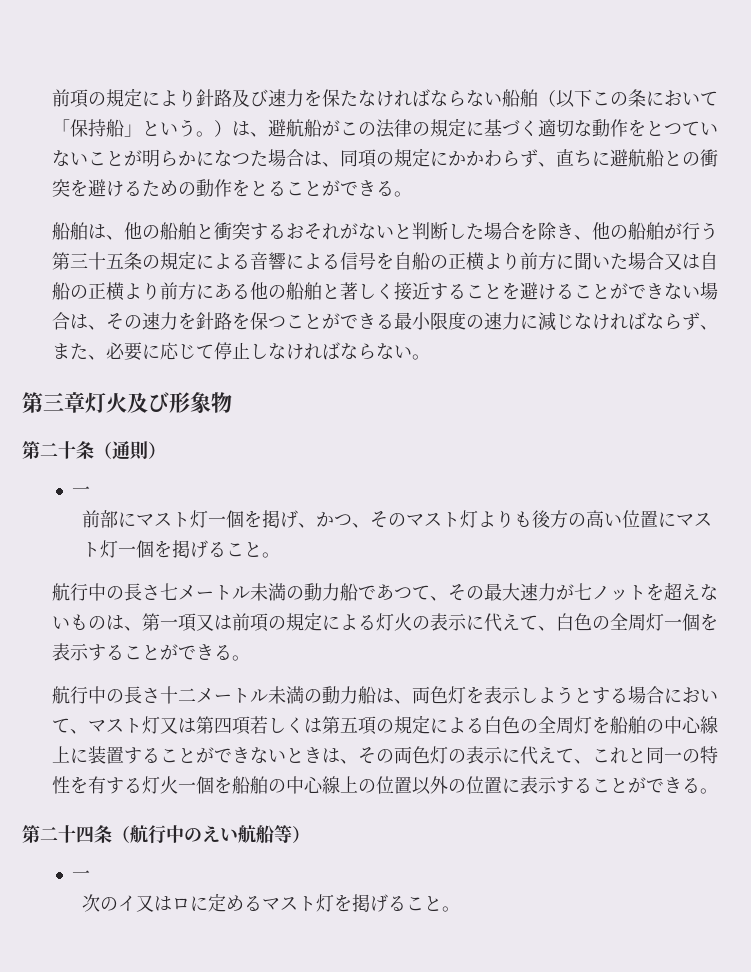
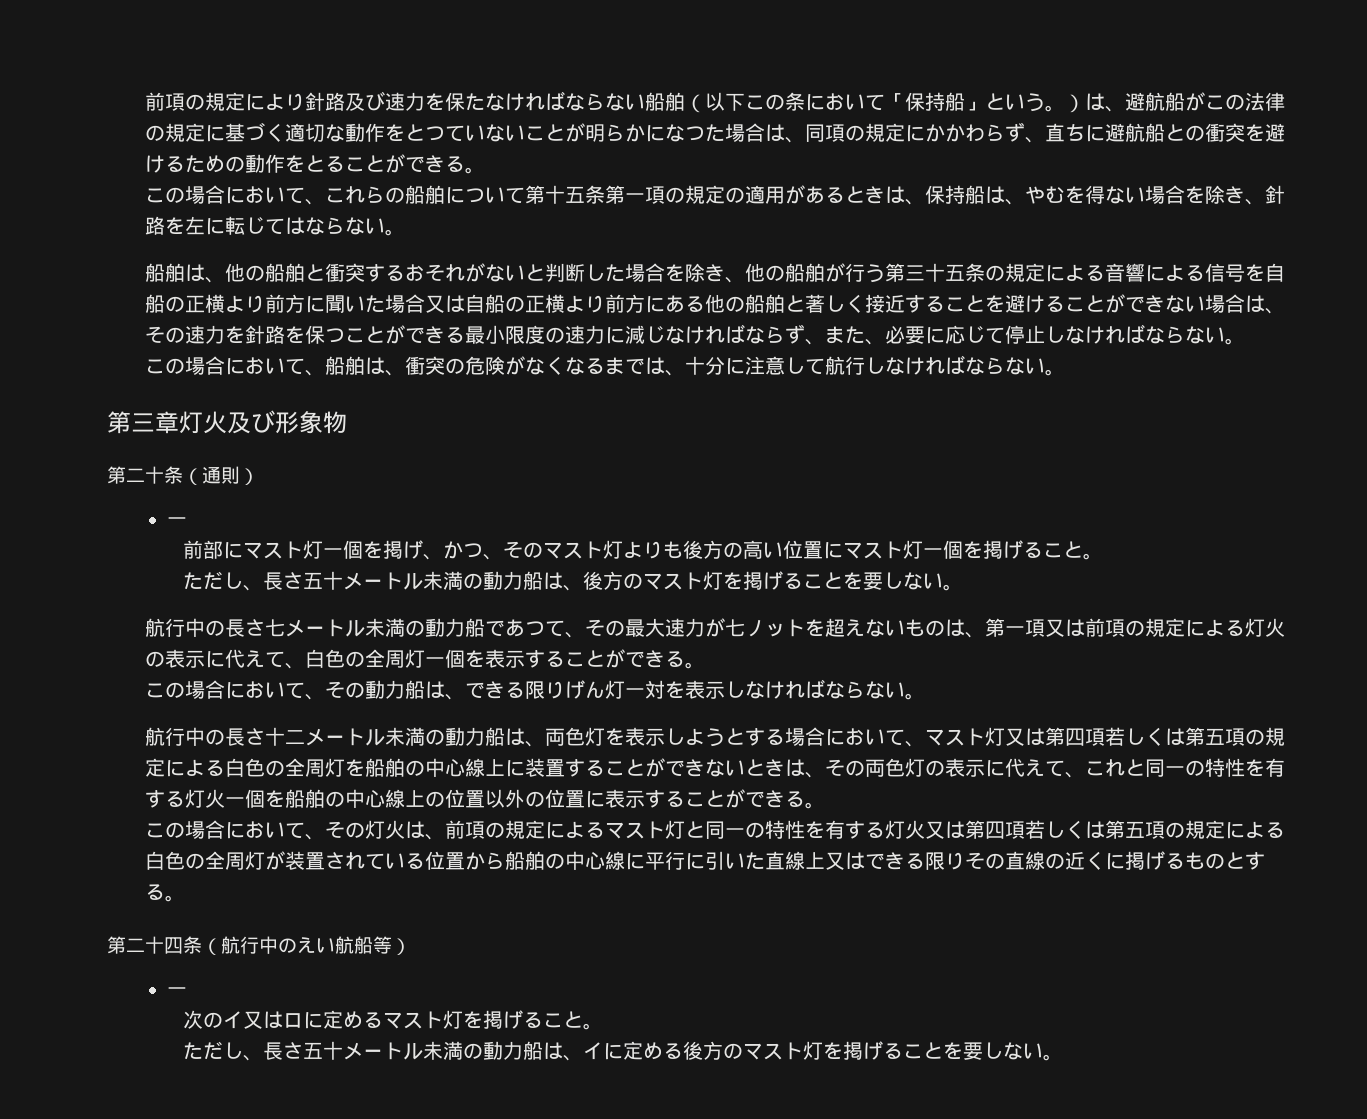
+ この場合において、これらの船舶について第十五条第一項の規定の適用があるときは、保持船は、やむを得ない場合を除き、針路を左に転じてはならない。
+ この場合において、船舶は、衝突の危険がなくなるまでは、十分に注意して航行しなければならない。
+ ただし、長さ五十メートル未満の動力船は、後方のマスト灯を掲げることを要しない。
+ この場合において、その動力船は、できる限りげん灯一対を表示しなければならない。
+ この場合において、その灯火は、前項の規定によるマスト灯と同一の特性を有する灯火又は第四項若しくは第五項の規定による白色の全周灯が装置されている位置から船舶の中心線に平行に引いた直線上又はできる限りその直線の近くに掲げるものとする。
+ ただし、長さ五十メートル未満の動力船は、イに定める後方のマスト灯を掲げることを要しない。

